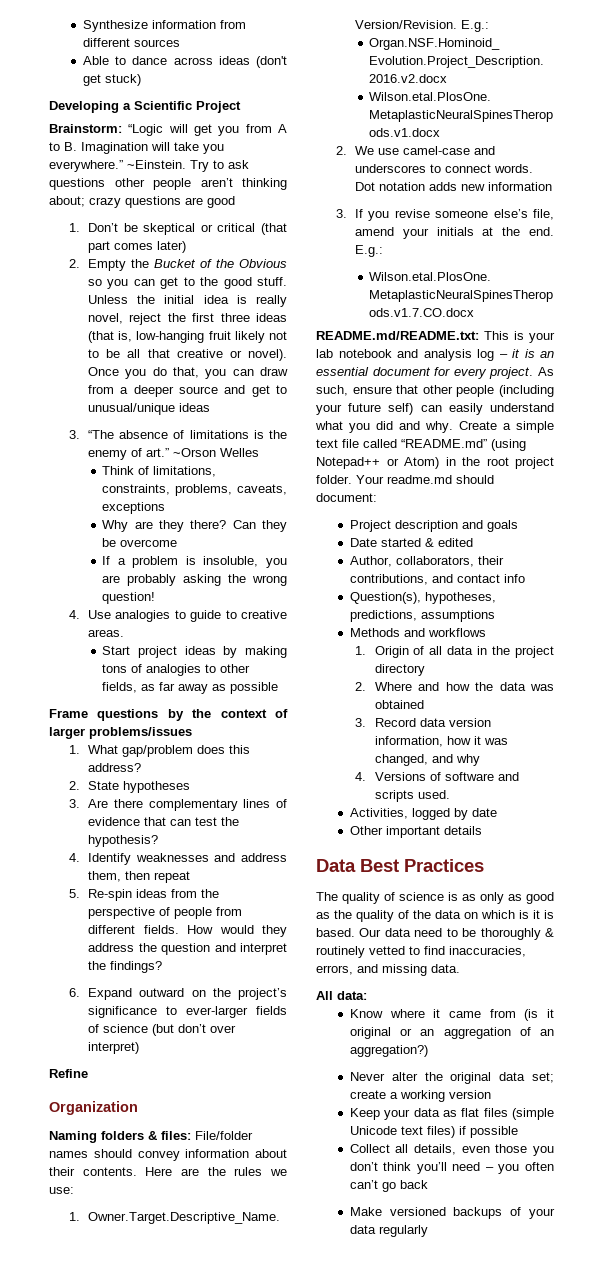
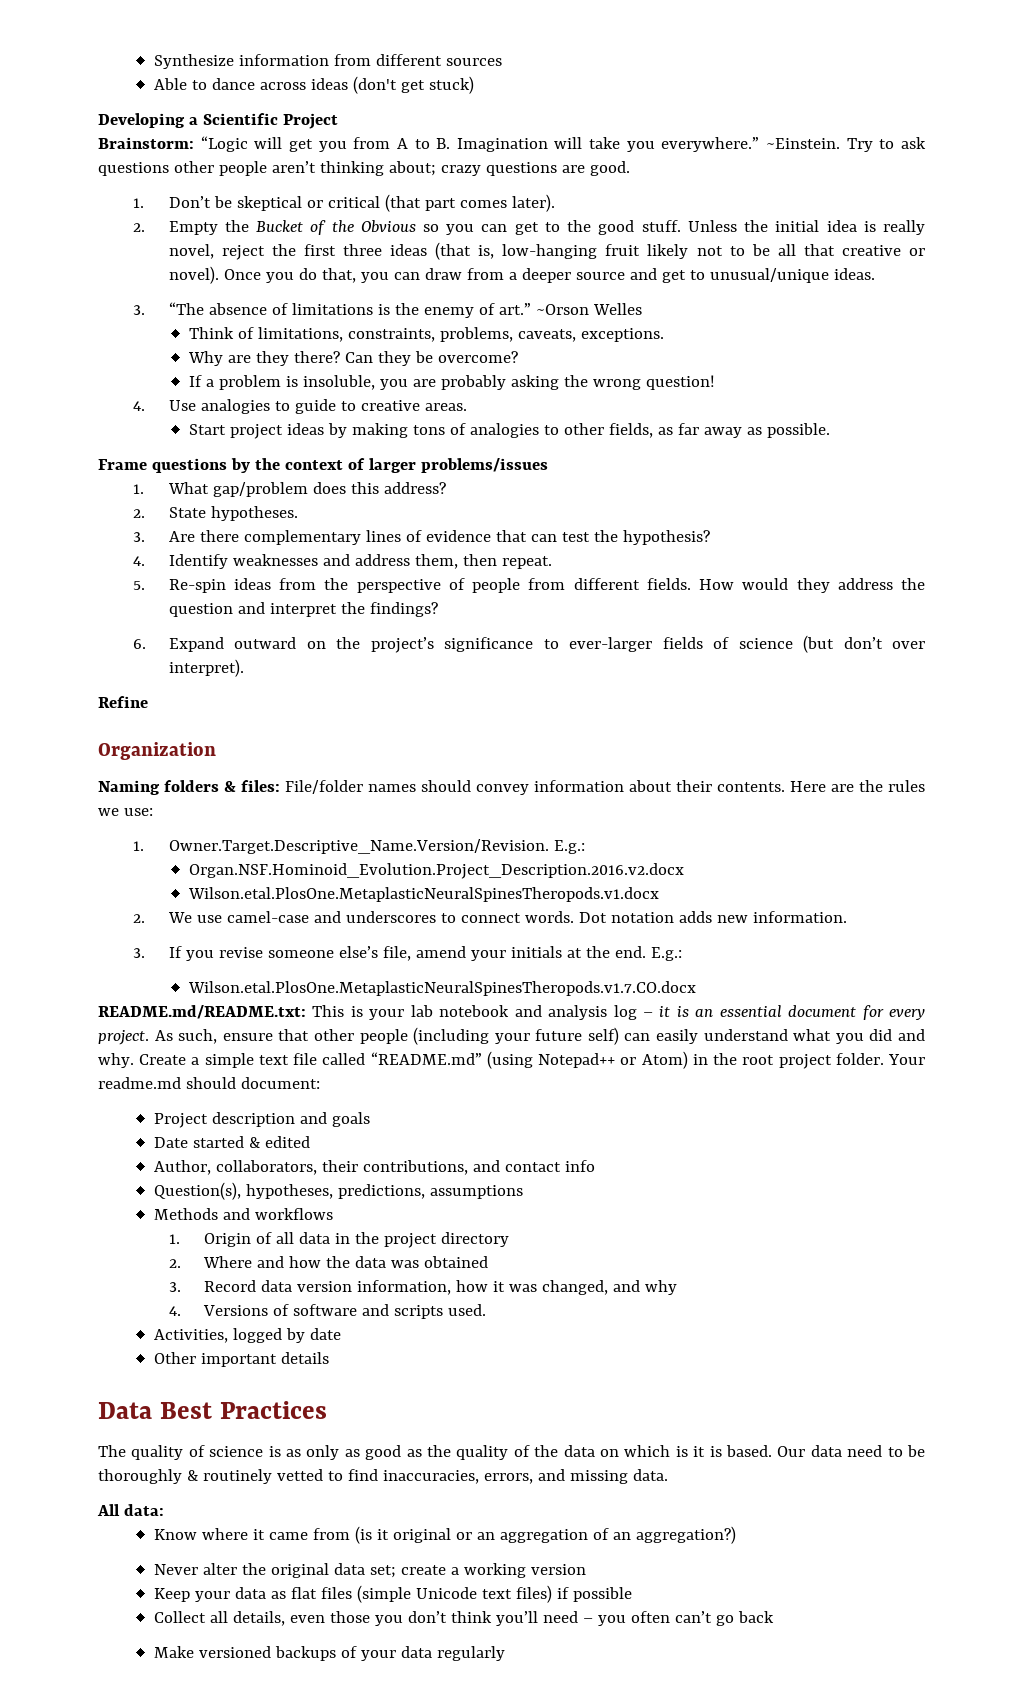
- Try to ask questions other people aren’t thinking about; crazy questions are good
+ Try to ask questions other people aren’t thinking about; crazy questions are good.
- 1. Don’t be skeptical or critical (that part comes later)
+ 1. Don’t be skeptical or critical (that part comes later).
- Once you do that, you can draw from a deeper source and get to unusual/unique ideas
+ Once you do that, you can draw from a deeper source and get to unusual/unique ideas.
- Think of limitations, constraints, problems, caveats, exceptions
+ Think of limitations, constraints, problems, caveats, exceptions.
- Can they be overcome
+ Can they be overcome?
- Start project ideas by making tons of analogies to other fields, as far away as possible
+ Start project ideas by making tons of analogies to other fields, as far away as possible.
- 2. State hypotheses
+ 2. State hypotheses.
- 4. Identify weaknesses and address them, then repeat
+ 4. Identify weaknesses and address them, then repeat.
- 6. Expand outward on the project’s significance to ever-larger fields of science (but don’t over interpret)
+ 6. Expand outward on the project’s significance to ever-larger fields of science (but don’t over interpret).
- Dot notation adds new information
+ Dot notation adds new information.

